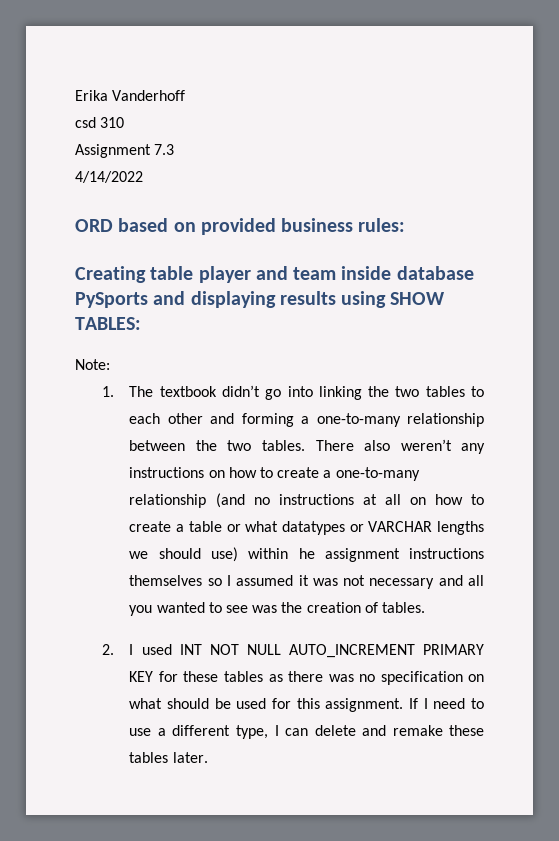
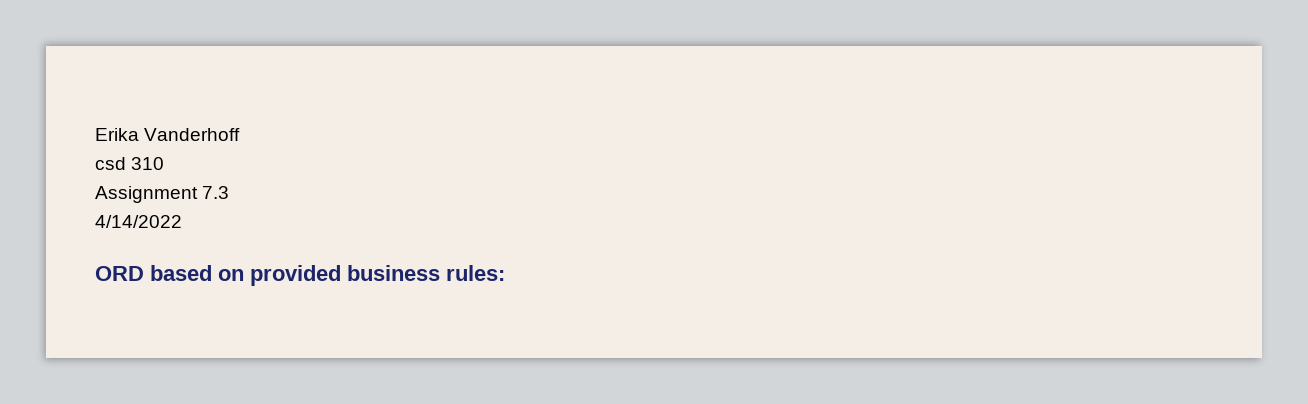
- Creating table player and team inside database PySports and displaying results using SHOW TABLES:
- Note:
- 1. The textbook didn’t go into linking the two tables to each other and forming a one-to-many relationship between the two tables. There also weren’t any instructions on how to create a one-to-many relationship (and no instructions at all on how to create a table or what datatypes or VARCHAR lengths we should use) within he assignment instructions themselves so I assumed it was not necessary and all you wanted to see was the creation of tables.
- 2. I used INT NOT NULL AUTO_INCREMENT PRIMARY KEY for these tables as there was no specification on what should be used for this assignment. If I need to use a different type, I can delete and remake these tables later.

